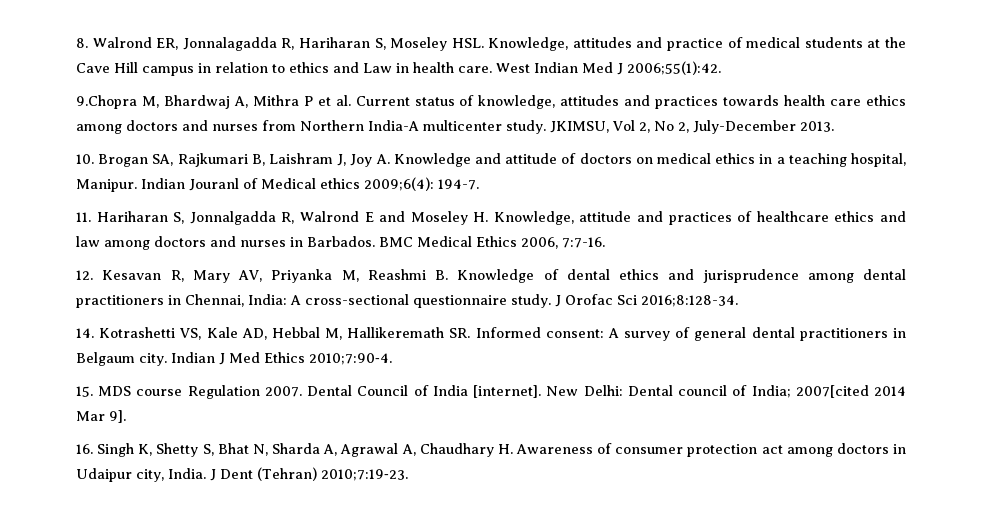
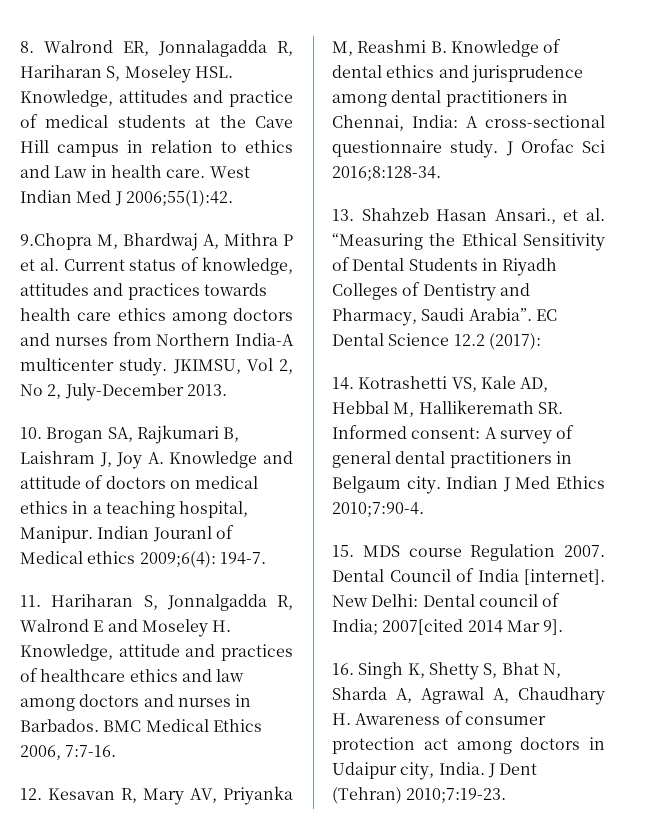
+ 13. Shahzeb Hasan Ansari., et al. “Measuring the Ethical Sensitivity of Dental Students in Riyadh Colleges of Dentistry and Pharmacy, Saudi Arabia”. EC Dental Science 12.2 (2017):

